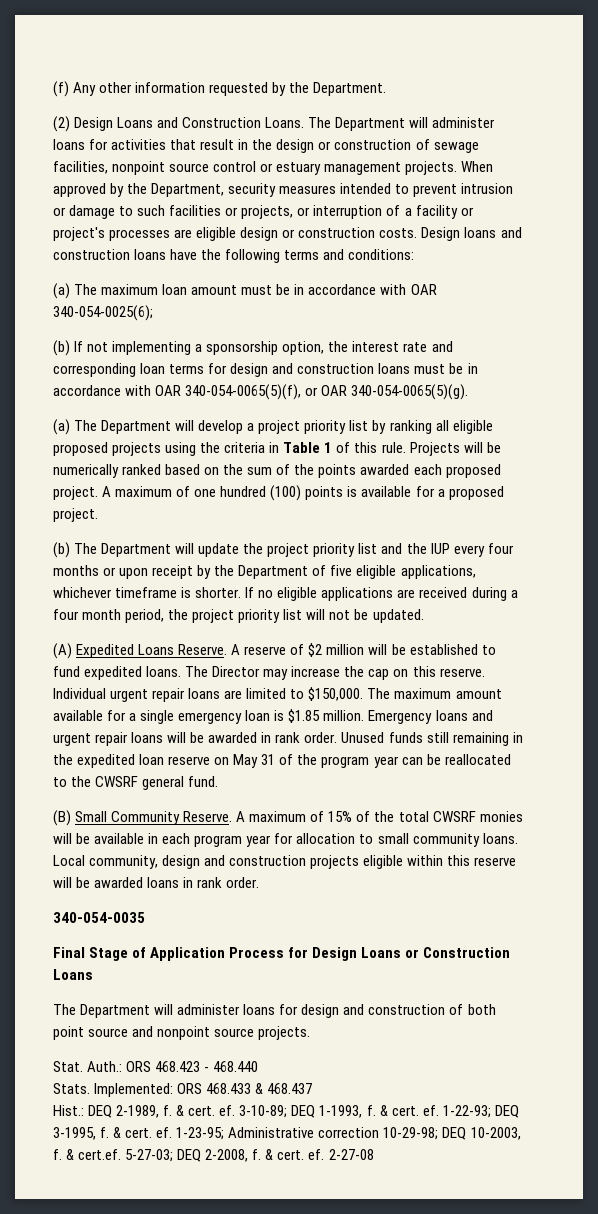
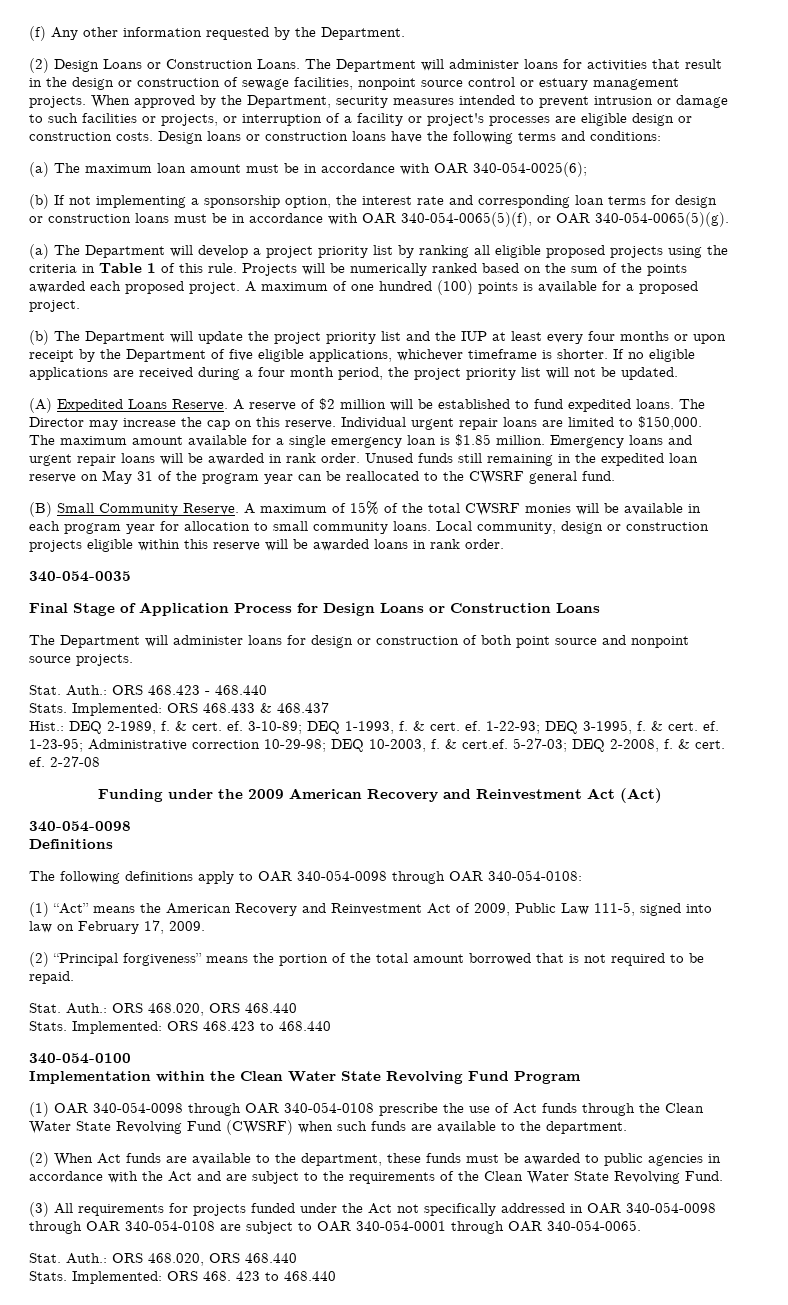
- (2) Design Loans and Construction Loans.
+ (2) Design Loans or Construction Loans.
- Design loans and construction loans have the following terms and conditions:
+ Design loans or construction loans have the following terms and conditions:
- (b) If not implementing a sponsorship option, the interest rate and corresponding loan terms for design and construction loans must be in accordance with OAR 340-054-0065(5)(f), or OAR 340-054-0065(5)(g).
+ (b) If not implementing a sponsorship option, the interest rate and corresponding loan terms for design or construction loans must be in accordance with OAR 340-054-0065(5)(f), or OAR 340-054-0065(5)(g).
- (b) The Department will update the project priority list and the IUP every four months or upon receipt by the Department of five eligible applications, whichever timeframe is shorter.
+ (b) The Department will update the project priority list and the IUP at least every four months or upon receipt by the Department of five eligible applications, whichever timeframe is shorter.
- Local community, design and construction projects eligible within this reserve will be awarded loans in rank order.
+ Local community, design or construction projects eligible within this reserve will be awarded loans in rank order.
- The Department will administer loans for design and construction of both point source and nonpoint source projects.
+ The Department will administer loans for design or construction of both point source and nonpoint source projects.
+ Funding under the 2009 American Recovery and Reinvestment Act (Act)
+ 340-054-0098
+ Definitions
+ The following definitions apply to OAR 340-054-0098 through OAR 340-054-0108:
+ (1) “Act” means the American Recovery and Reinvestment Act of 2009, Public Law 111-5, signed into law on February 17, 2009.
+ (2) “Principal forgiveness” means the portion of the total amount borrowed that is not required to be repaid.
+ Stat. Auth.: ORS 468.020, ORS 468.440
+ Stats. Implemented: ORS 468.423 to 468.440
+ 340-054-0100
+ Implementation within the Clean Water State Revolving Fund Program
+ (1) OAR 340-054-0098 through OAR 340-054-0108 prescribe the use of Act funds through the Clean Water State Revolving Fund (CWSRF) when such funds are available to the department.
+ (2) When Act funds are available to the department, these funds must be awarded to public agencies in accordance with the Act and are subject to the requirements of the Clean Water State Revolving Fund.
+ (3) All requirements for projects funded under the Act not specifically addressed in OAR 340-054-0098 through OAR 340-054-0108 are subject to OAR 340-054-0001 through OAR 340-054-0065.
+ Stat. Auth.: ORS 468.020, ORS 468.440
+ Stats. Implemented: ORS 468. 423 to 468.440

